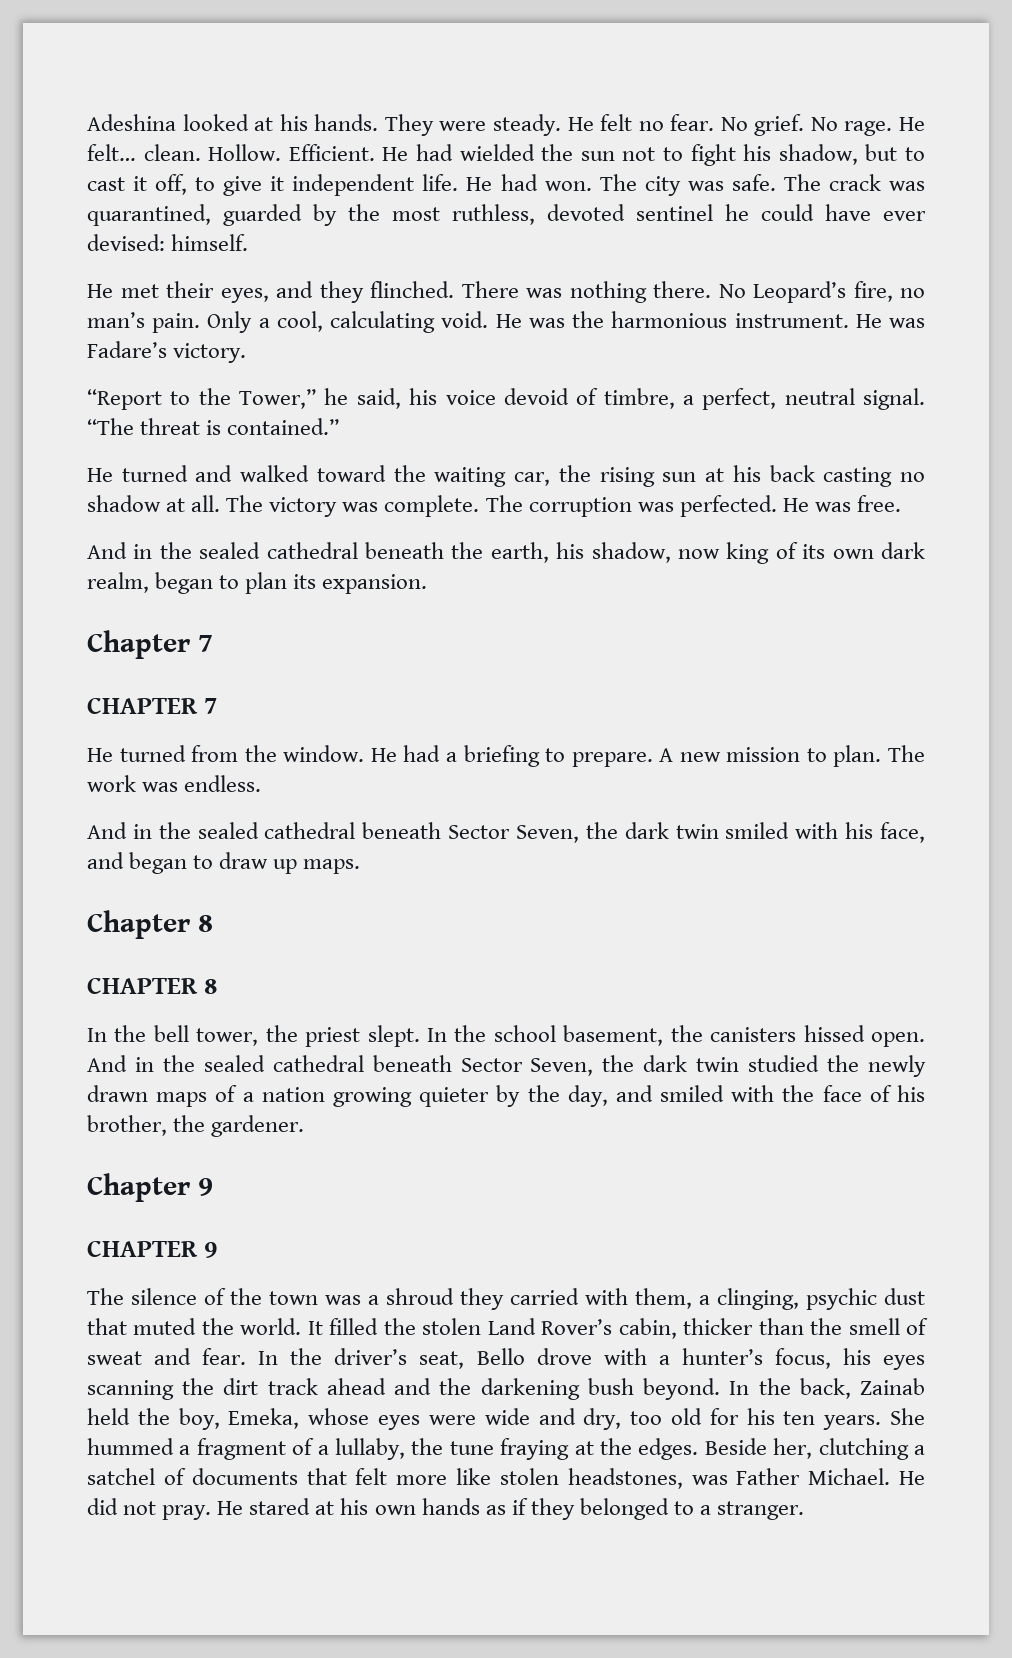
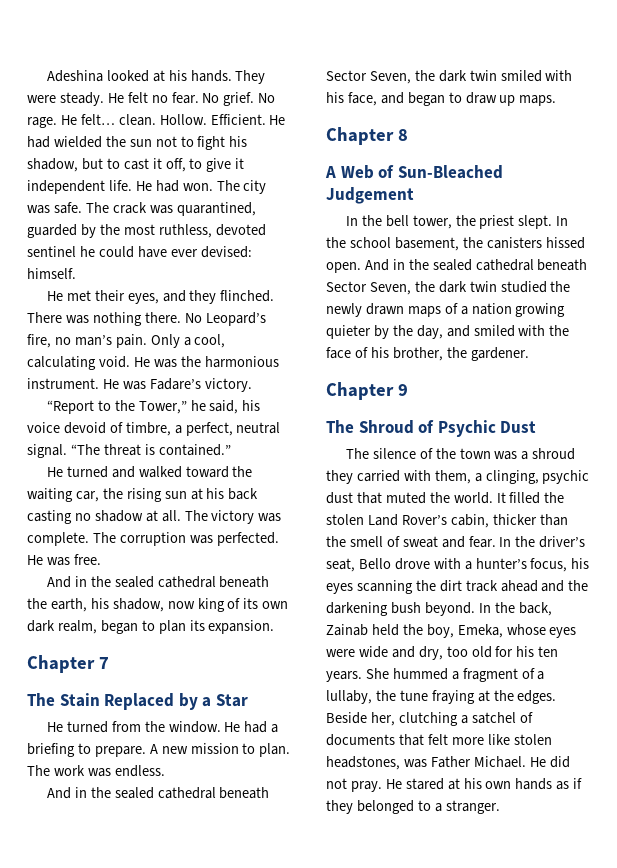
- CHAPTER 7
+ The Stain Replaced by a Star
- CHAPTER 8
+ A Web of Sun-Bleached Judgement
- CHAPTER 9
+ The Shroud of Psychic Dust

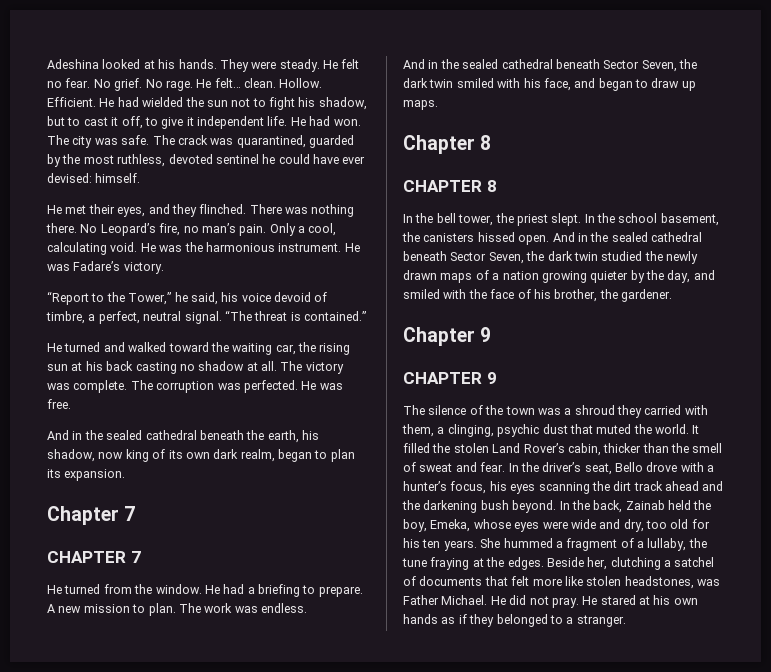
- The Stain Replaced by a Star
+ CHAPTER 7
- A Web of Sun-Bleached Judgement
+ CHAPTER 8
- The Shroud of Psychic Dust
+ CHAPTER 9

